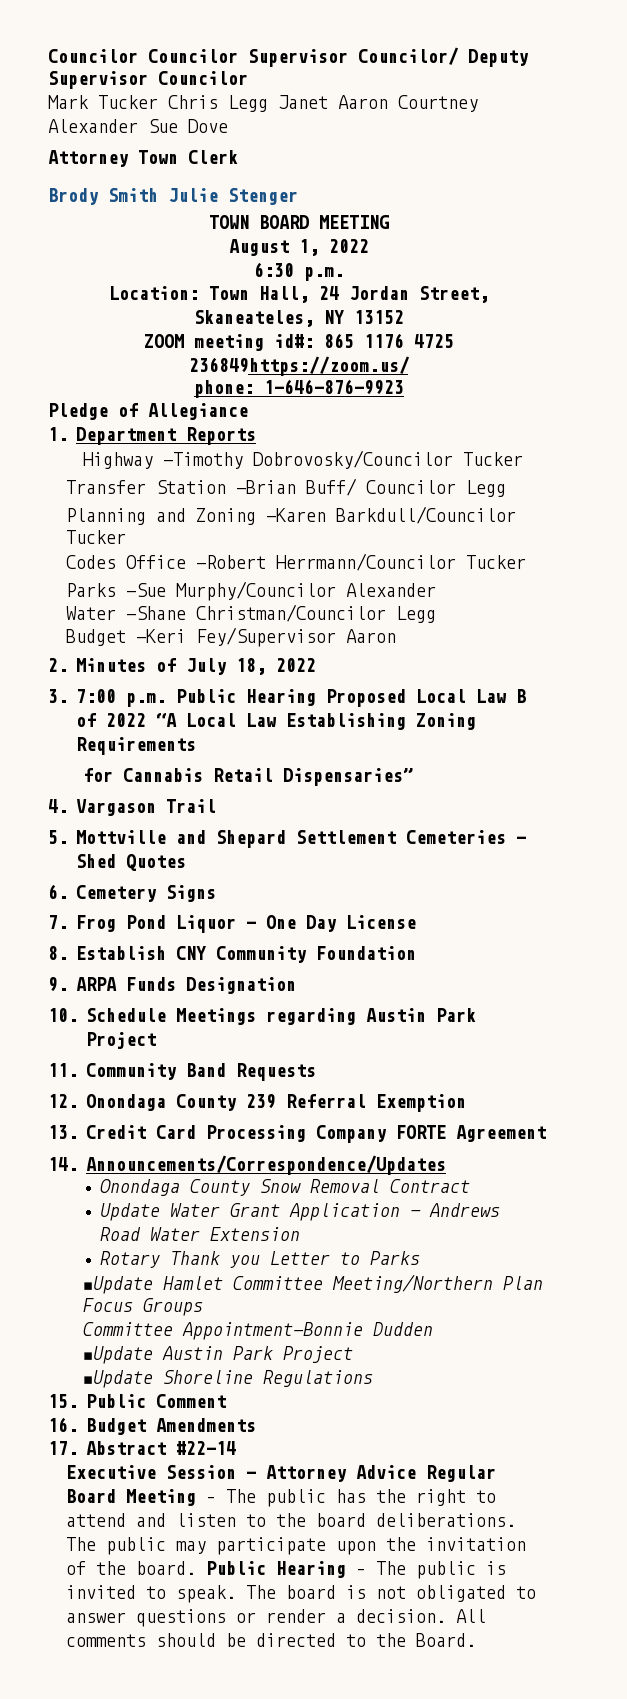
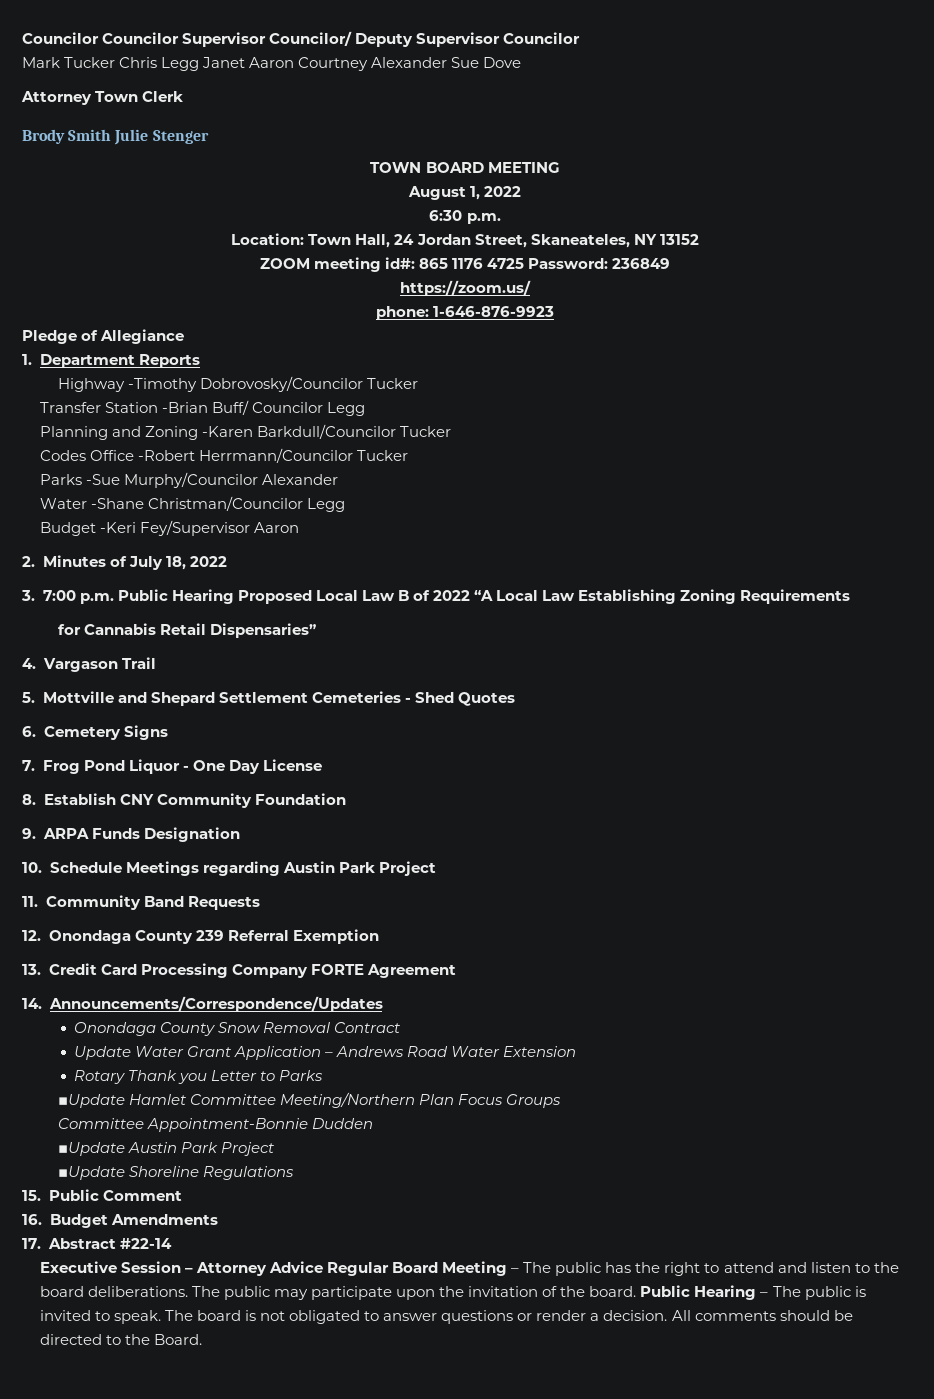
- ZOOM meeting id#: 865 1176 4725 236849https://zoom.us/
+ ZOOM meeting id#: 865 1176 4725 Password: 236849
+ https://zoom.us/

